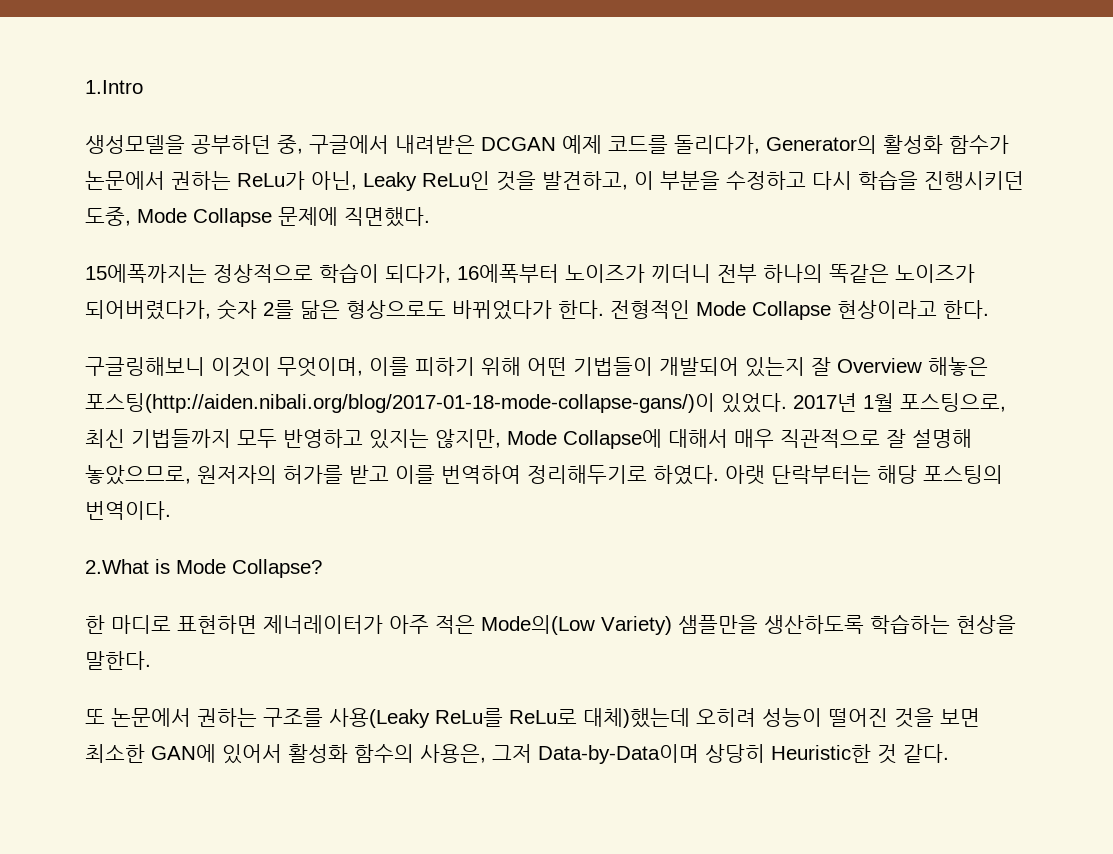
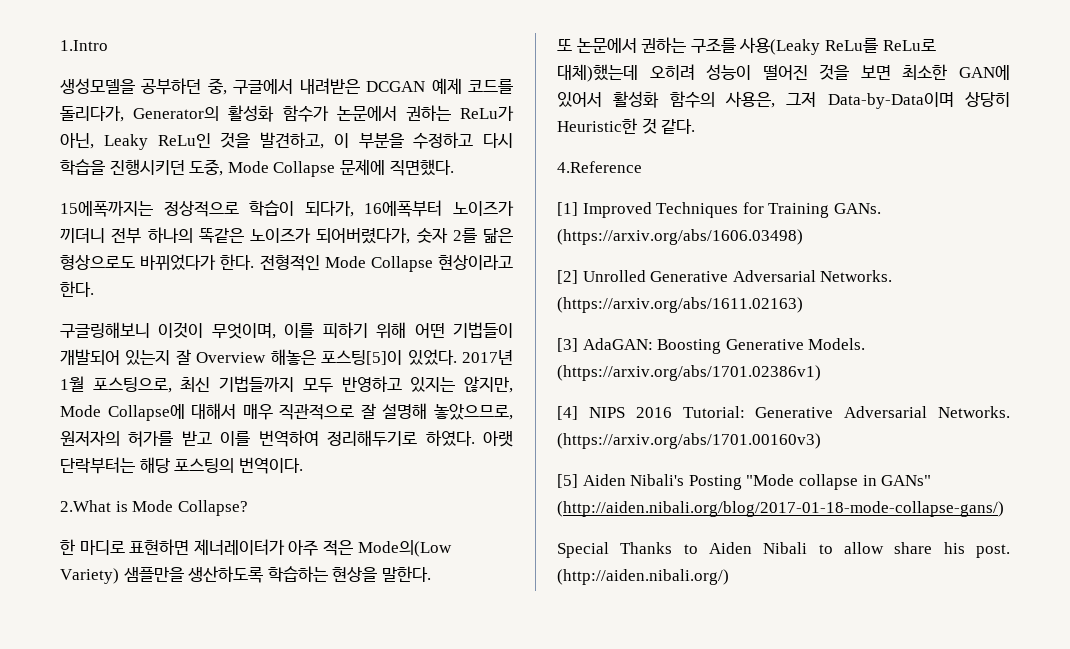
- 구글링해보니 이것이 무엇이며, 이를 피하기 위해 어떤 기법들이 개발되어 있는지 잘 Overview 해놓은 포스팅(http://aiden.nibali.org/blog/2017-01-18-mode-collapse-gans/)이 있었다.
+ 구글링해보니 이것이 무엇이며, 이를 피하기 위해 어떤 기법들이 개발되어 있는지 잘 Overview 해놓은 포스팅[5]이 있었다.
+ 4.Reference
+ [1] Improved Techniques for Training GANs. (https://arxiv.org/abs/1606.03498)
+ [2] Unrolled Generative Adversarial Networks. (https://arxiv.org/abs/1611.02163)
+ [3] AdaGAN: Boosting Generative Models. (https://arxiv.org/abs/1701.02386v1)
+ [4] NIPS 2016 Tutorial: Generative Adversarial Networks. (https://arxiv.org/abs/1701.00160v3)
+ [5] Aiden Nibali's Posting "Mode collapse in GANs" (http://aiden.nibali.org/blog/2017-01-18-mode-collapse-gans/)
+ Special Thanks to Aiden Nibali to allow share his post. (http://aiden.nibali.org/)

